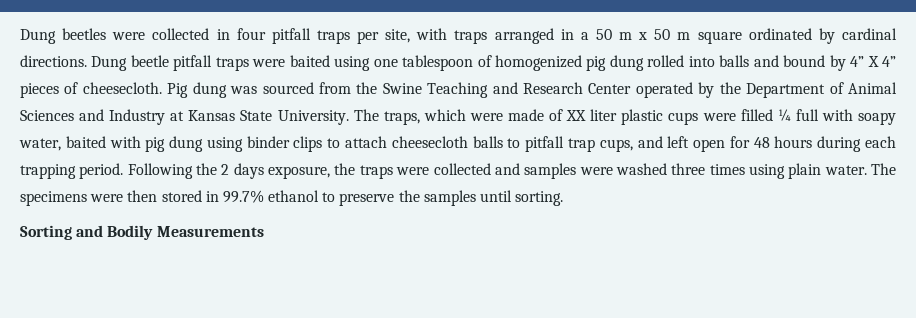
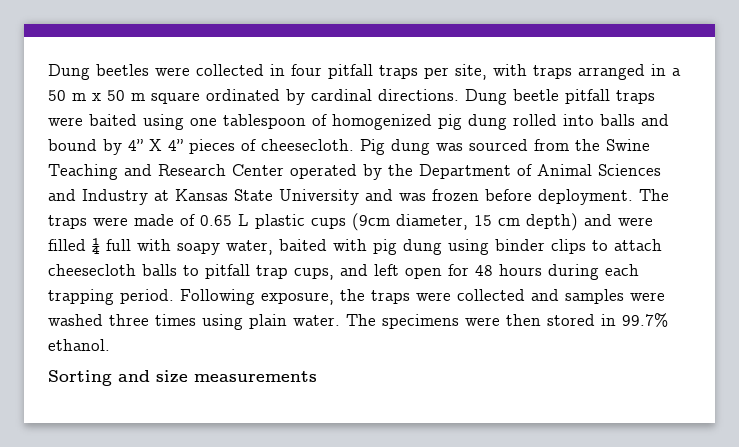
- Pig dung was sourced from the Swine Teaching and Research Center operated by the Department of Animal Sciences and Industry at Kansas State University. The traps, which were made of XX liter plastic cups were filled ¼ full with soapy water, baited with pig dung using binder clips to attach cheesecloth balls to pitfall trap cups, and left open for 48 hours during each trapping period.
+ Pig dung was sourced from the Swine Teaching and Research Center operated by the Department of Animal Sciences and Industry at Kansas State University and was frozen before deployment. The traps were made of 0.65 L plastic cups (9cm diameter, 15 cm depth) and were filled ¼ full with soapy water, baited with pig dung using binder clips to attach cheesecloth balls to pitfall trap cups, and left open for 48 hours during each trapping period.
- Following the 2 days exposure, the traps were collected and samples were washed three times using plain water.
+ Following exposure, the traps were collected and samples were washed three times using plain water.
- The specimens were then stored in 99.7% ethanol to preserve the samples until sorting.
+ The specimens were then stored in 99.7% ethanol.
- Sorting and Bodily Measurements
+ Sorting and size measurements

